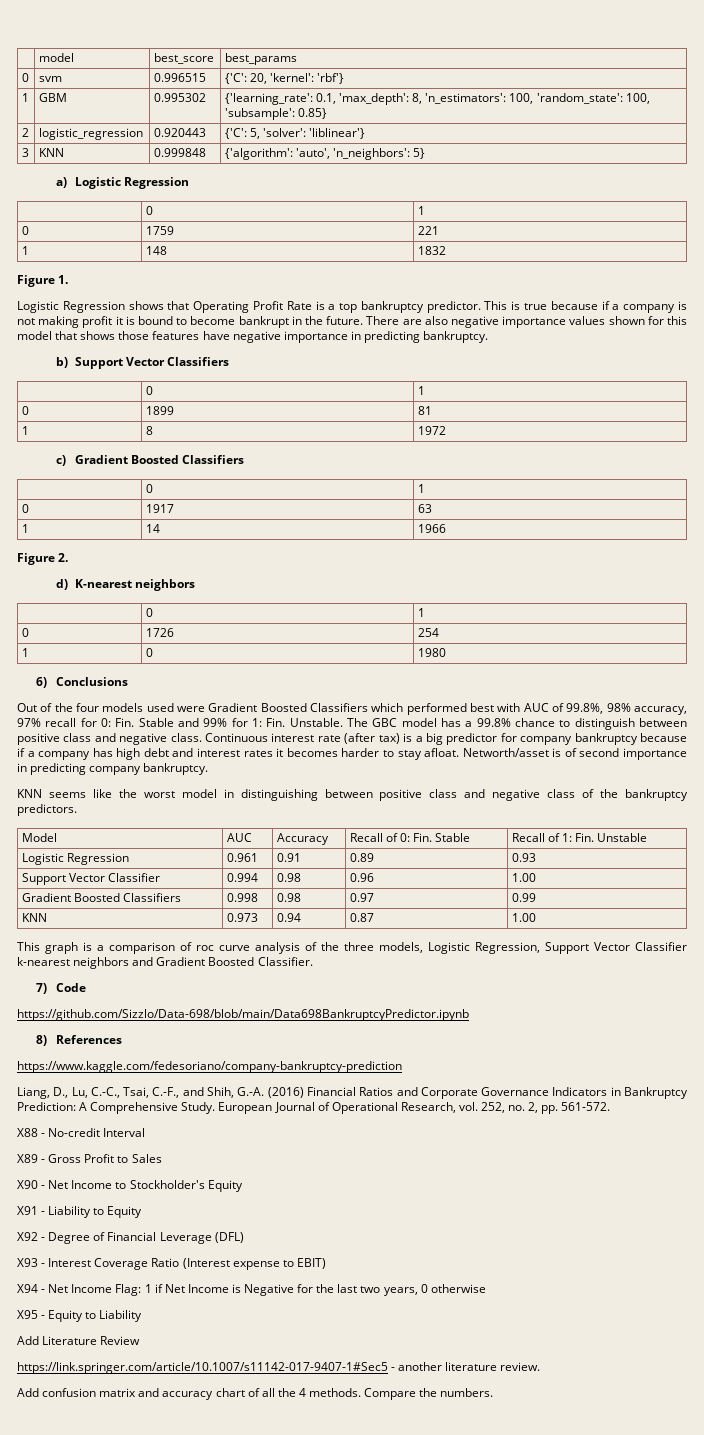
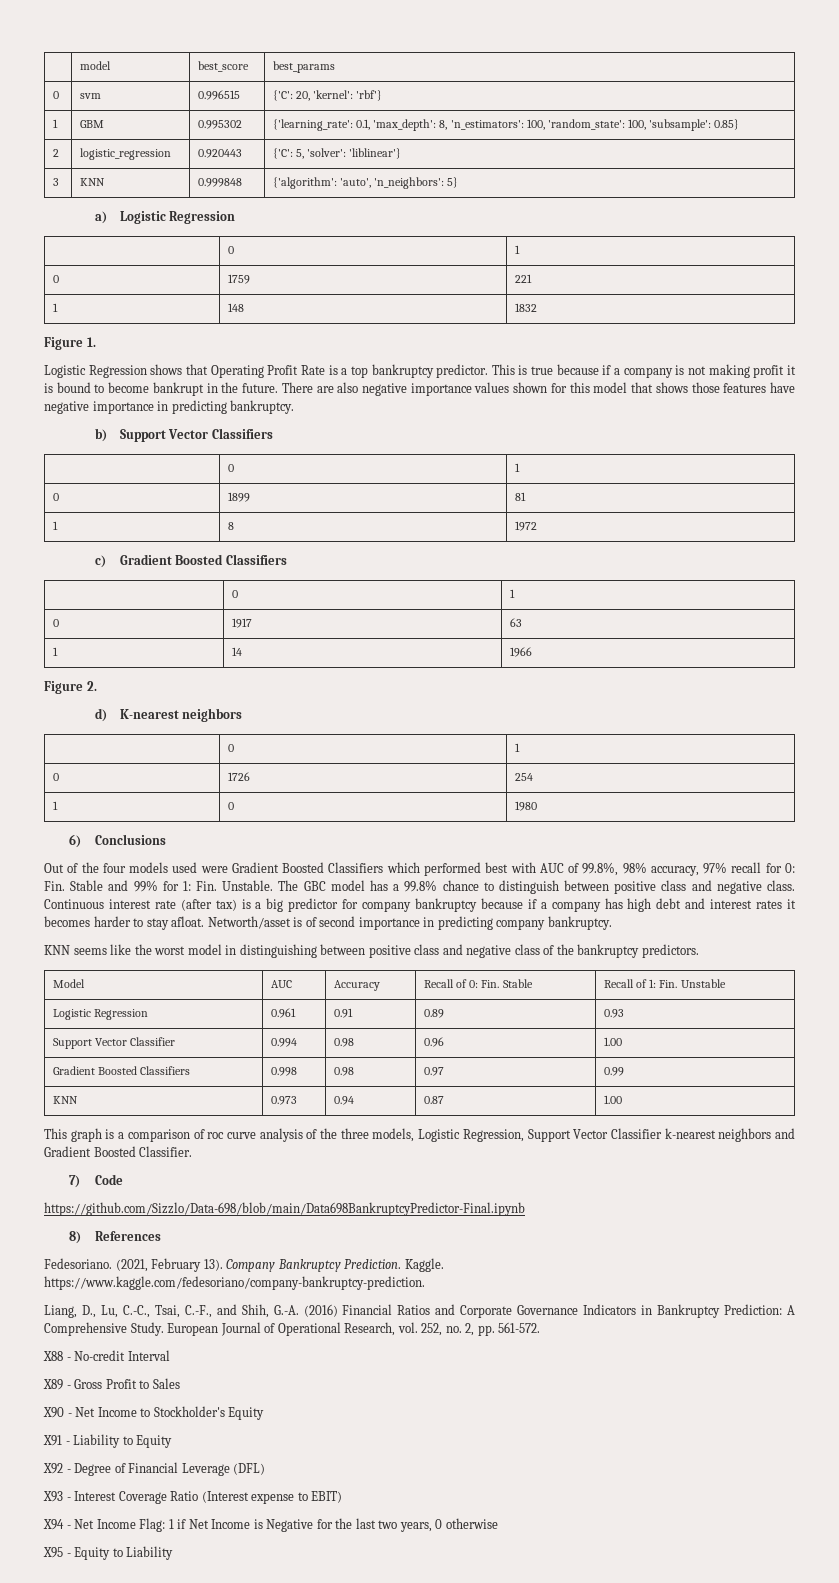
- https://github.com/Sizzlo/Data-698/blob/main/Data698BankruptcyPredictor.ipynb
+ https://github.com/Sizzlo/Data-698/blob/main/Data698BankruptcyPredictor-Final.ipynb
- https://www.kaggle.com/fedesoriano/company-bankruptcy-prediction
+ Fedesoriano. (2021, February 13). Company Bankruptcy Prediction. Kaggle. https://www.kaggle.com/fedesoriano/company-bankruptcy-prediction.
- Add Literature Review
- https://link.springer.com/article/10.1007/s11142-017-9407-1#Sec5 - another literature review.
- Add confusion matrix and accuracy chart of all the 4 methods. Compare the numbers.

